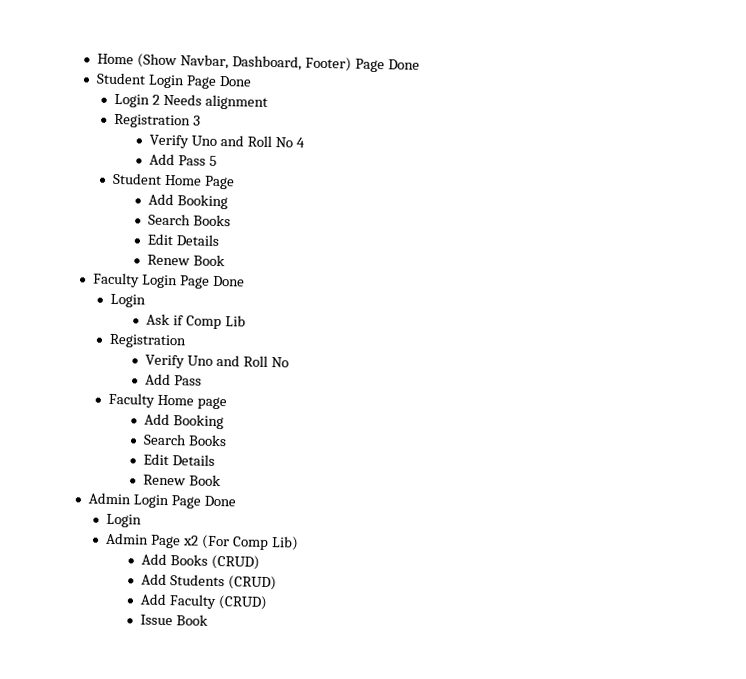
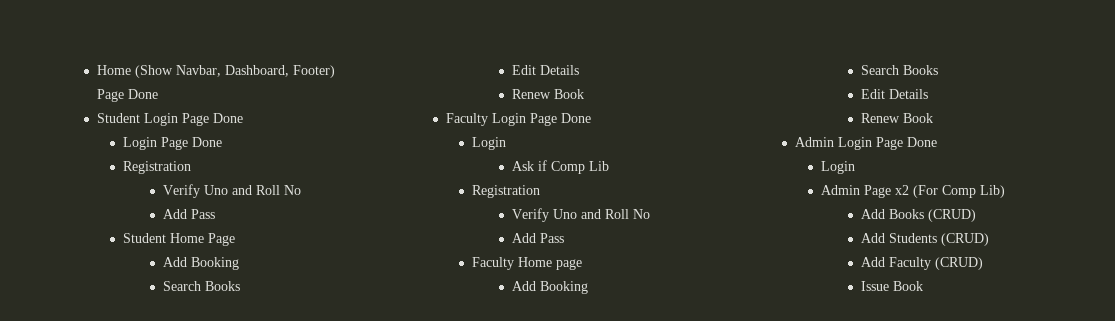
  Student Login Page Done
- Login 2 Needs alignment
- Registration 3
- Verify Uno and Roll No 4
- Add Pass 5
+ Login Page Done
+ Registration
+ Verify Uno and Roll No
+ Add Pass

